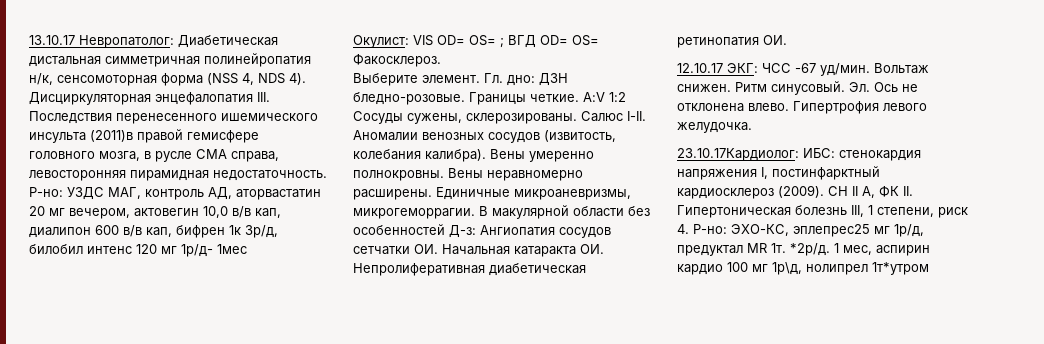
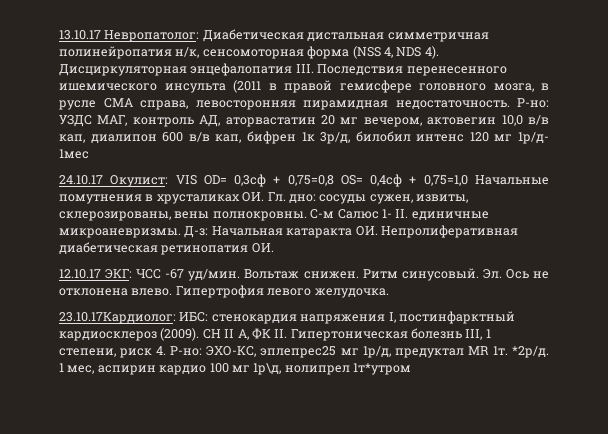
- Дисциркуляторная энцефалопатия III. Последствия перенесенного ишемического инсульта (2011)в правой гемисфере головного мозга, в русле СМА справа, левосторонняя пирамидная недостаточность.
+ Дисциркуляторная энцефалопатия III. Последствия перенесенного ишемического инсульта (2011 в правой гемисфере головного мозга, в русле СМА справа, левосторонняя пирамидная недостаточность.
- Окулист: VIS OD= OS= ; ВГД OD= OS= Факосклероз.
- Выберите элемент. Гл. дно: ДЗН бледно-розовые. Границы четкие. А:V 1:2 Сосуды сужены, склерозированы. Салюс I-II. Аномалии венозных сосудов (извитость, колебания калибра). Вены умеренно полнокровны. Вены неравномерно расширены. Единичные микроаневризмы, микрогеморрагии. В макулярной области без особенностей Д-з: Ангиопатия сосудов сетчатки ОИ. Начальная катаракта ОИ. Непролиферативная диабетическая ретинопатия ОИ.
+ 24.10.17 Окулист: VIS OD= 0,3сф + 0,75=0,8 OS= 0,4сф + 0,75=1,0 Начальные помутнения в хрусталиках ОИ. Гл. дно: сосуды сужен, извиты, склерозированы, вены полнокровны. С-м Салюс 1- II. единичные микроаневризмы. Д-з: Начальная катаракта ОИ. Непролиферативная диабетическая ретинопатия ОИ.

